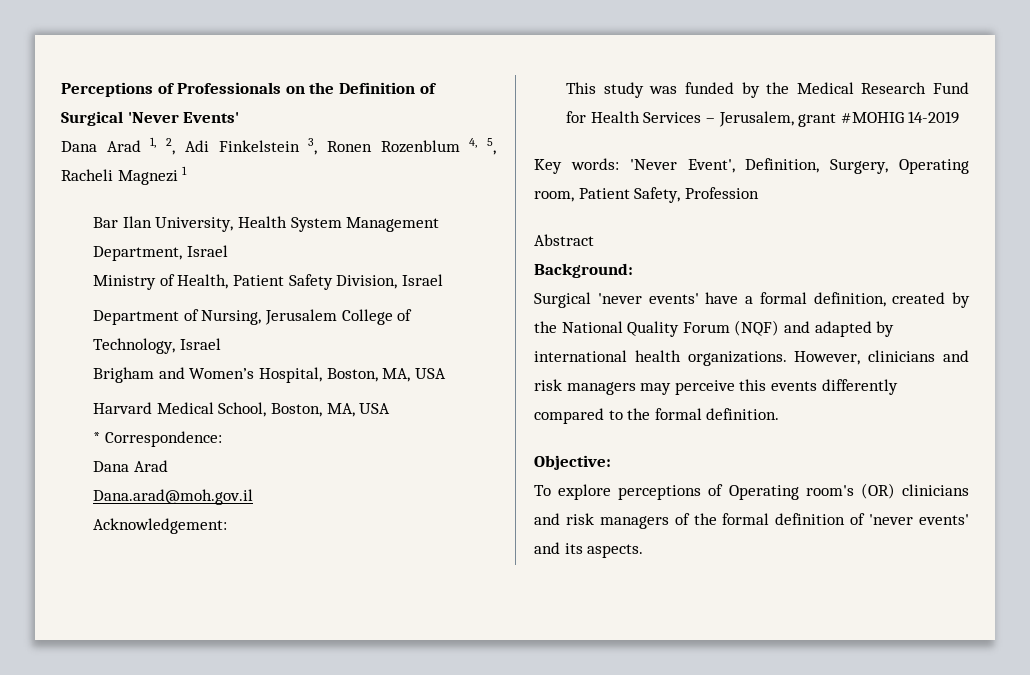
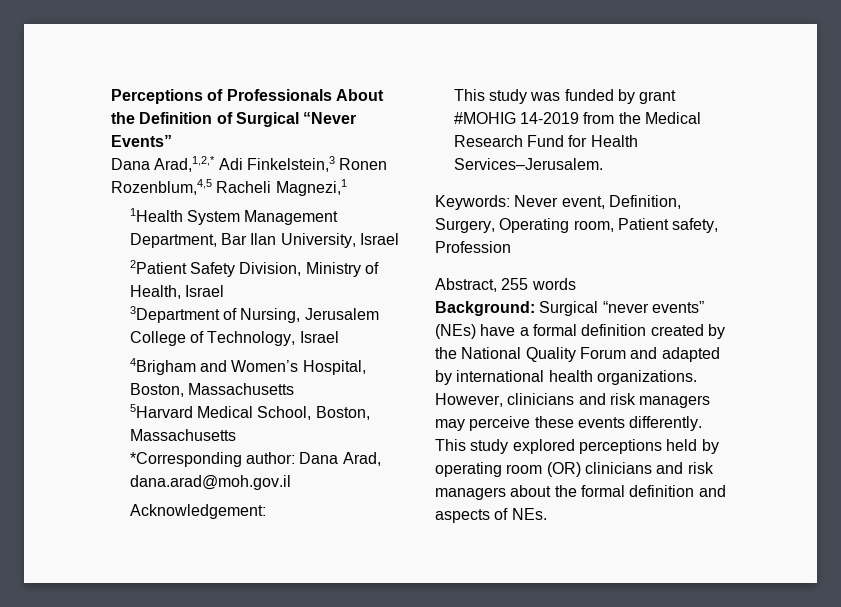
- Perceptions of Professionals on the Definition of Surgical 'Never Events'
- Dana Arad 1, 2, Adi Finkelstein 3, Ronen Rozenblum 4, 5, Racheli Magnezi 1
- Bar Ilan University, Health System Management Department, Israel
- Ministry of Health, Patient Safety Division, Israel
- Department of Nursing, Jerusalem College of Technology, Israel
+ Perceptions of Professionals About the Definition of Surgical “Never Events”
+ Dana Arad,1,2,* Adi Finkelstein,3 Ronen Rozenblum,4,5 Racheli Magnezi,1
+ 1Health System Management Department, Bar Ilan University, Israel
+ 2Patient Safety Division, Ministry of Health, Israel
+ 3Department of Nursing, Jerusalem College of Technology, Israel
- Brigham and Women’s Hospital, Boston, MA, USA
- Harvard Medical School, Boston, MA, USA
- * Correspondence:
- Dana Arad
- Dana.arad@moh.gov.il
+ 4Brigham and Women’s Hospital, Boston, Massachusetts
+ 5Harvard Medical School, Boston, Massachusetts
+ *Corresponding author: Dana Arad, dana.arad@moh.gov.il
- This study was funded by the Medical Research Fund for Health Services – Jerusalem, grant #MOHIG 14-2019
- Key words: 'Never Event', Definition, Surgery, Operating room, Patient Safety, Profession
+ This study was funded by grant #MOHIG 14-2019 from the Medical Research Fund for Health Services–Jerusalem.
+ Keywords: Never event, Definition, Surgery, Operating room, Patient safety, Profession
- Abstract
- Background:
- Surgical 'never events' have a formal definition, created by the National Quality Forum (NQF) and adapted by international health organizations.
+ Abstract, 255 words
+ Background: Surgical “never events” (NEs) have a formal definition created by the National Quality Forum and adapted by international health organizations.
- However, clinicians and risk managers may perceive this events differently compared to the formal definition.
- Objective:
- To explore perceptions of Operating room's (OR) clinicians and risk managers of the formal definition of 'never events' and its aspects.
+ However, clinicians and risk managers may perceive these events differently. This study explored perceptions held by operating room (OR) clinicians and risk managers about the formal definition and aspects of NEs.

